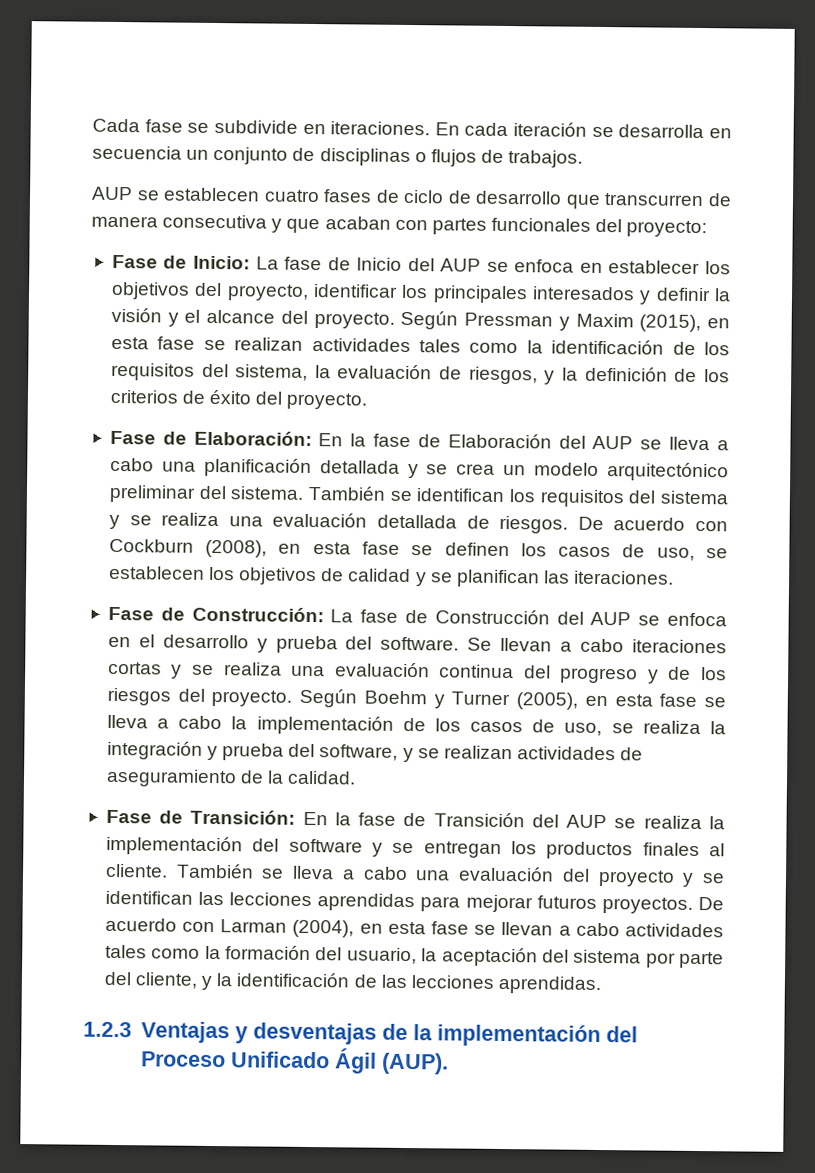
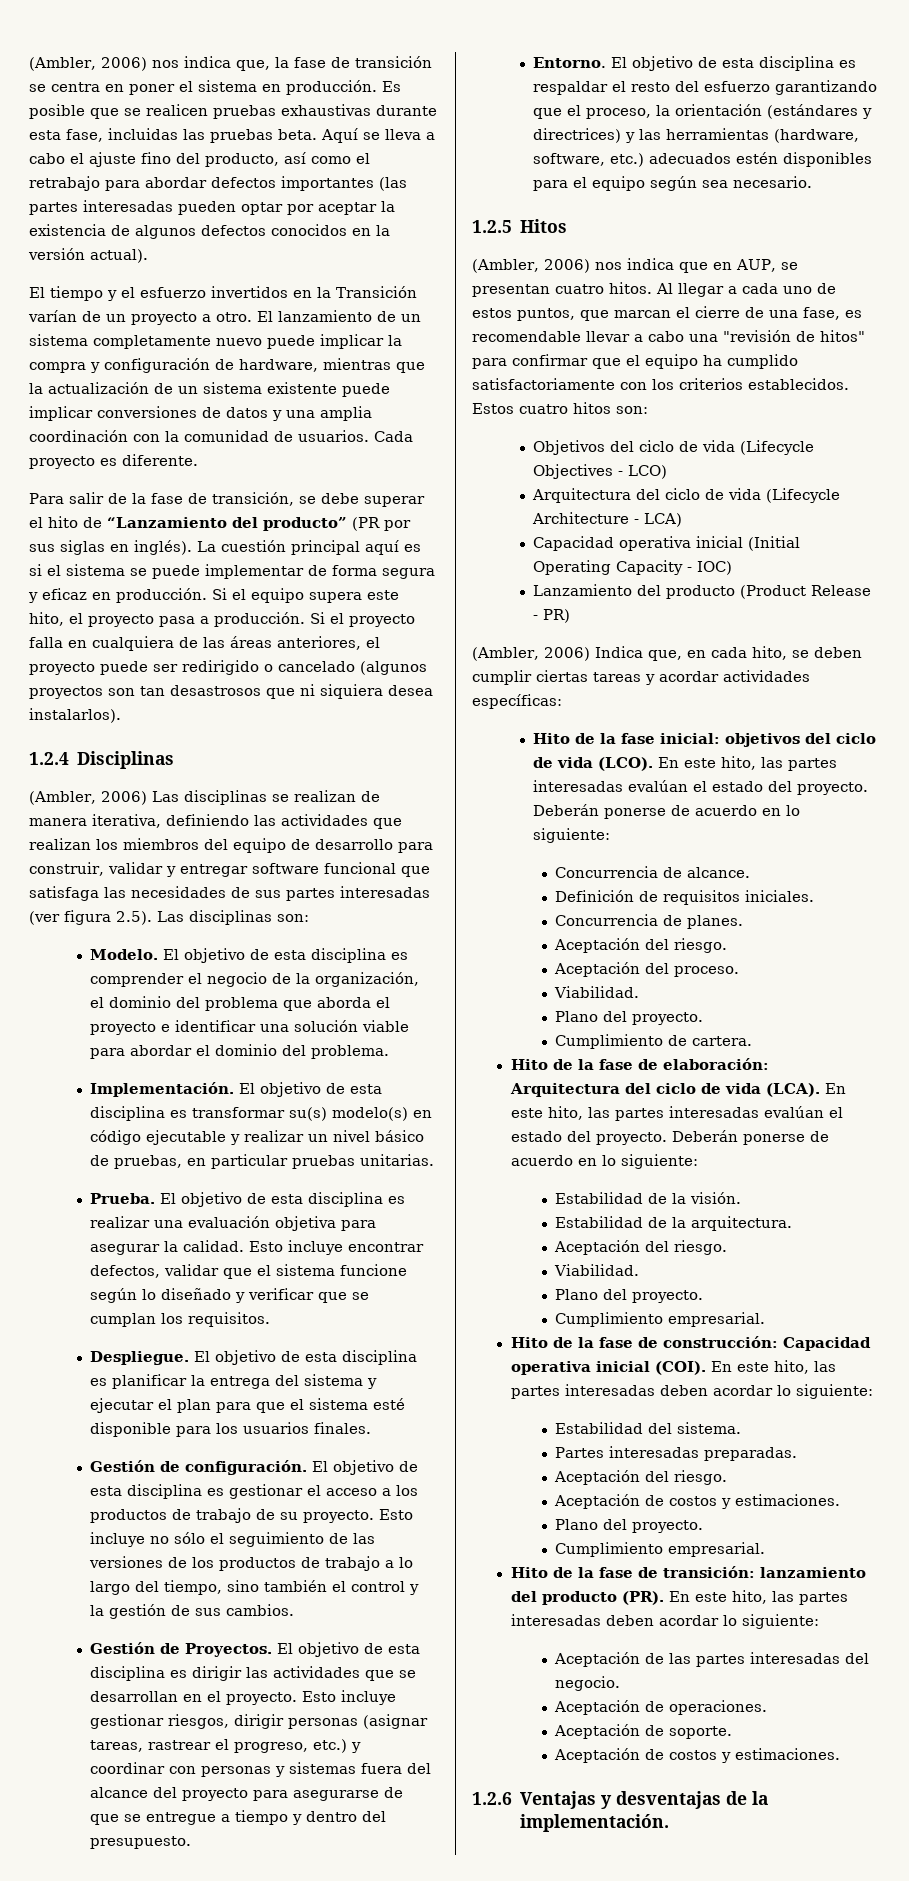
- Cada fase se subdivide en iteraciones. En cada iteración se desarrolla en secuencia un conjunto de disciplinas o flujos de trabajos.
- AUP se establecen cuatro fases de ciclo de desarrollo que transcurren de manera consecutiva y que acaban con partes funcionales del proyecto:
- Fase de Inicio: La fase de Inicio del AUP se enfoca en establecer los objetivos del proyecto, identificar los principales interesados y definir la visión y el alcance del proyecto. Según Pressman y Maxim (2015), en esta fase se realizan actividades tales como la identificación de los requisitos del sistema, la evaluación de riesgos, y la definición de los criterios de éxito del proyecto.
- Fase de Elaboración: En la fase de Elaboración del AUP se lleva a cabo una planificación detallada y se crea un modelo arquitectónico preliminar del sistema. También se identifican los requisitos del sistema y se realiza una evaluación detallada de riesgos. De acuerdo con Cockburn (2008), en esta fase se definen los casos de uso, se establecen los objetivos de calidad y se planifican las iteraciones.
- Fase de Construcción: La fase de Construcción del AUP se enfoca en el desarrollo y prueba del software. Se llevan a cabo iteraciones cortas y se realiza una evaluación continua del progreso y de los riesgos del proyecto. Según Boehm y Turner (2005), en esta fase se lleva a cabo la implementación de los casos de uso, se realiza la integración y prueba del software, y se realizan actividades de aseguramiento de la calidad.
- Fase de Transición: En la fase de Transición del AUP se realiza la implementación del software y se entregan los productos finales al cliente. También se lleva a cabo una evaluación del proyecto y se identifican las lecciones aprendidas para mejorar futuros proyectos. De acuerdo con Larman (2004), en esta fase se llevan a cabo actividades tales como la formación del usuario, la aceptación del sistema por parte del cliente, y la identificación de las lecciones aprendidas.
- 1.2.3 Ventajas y desventajas de la implementación del Proceso Unificado Ágil (AUP).
+ (Ambler, 2006) nos indica que, la fase de transición se centra en poner el sistema en producción. Es posible que se realicen pruebas exhaustivas durante esta fase, incluidas las pruebas beta. Aquí se lleva a cabo el ajuste fino del producto, así como el retrabajo para abordar defectos importantes (las partes interesadas pueden optar por aceptar la existencia de algunos defectos conocidos en la versión actual).
+ El tiempo y el esfuerzo invertidos en la Transición varían de un proyecto a otro. El lanzamiento de un sistema completamente nuevo puede implicar la compra y configuración de hardware, mientras que la actualización de un sistema existente puede implicar conversiones de datos y una amplia coordinación con la comunidad de usuarios. Cada proyecto es diferente.
+ Para salir de la fase de transición, se debe superar el hito de “Lanzamiento del producto” (PR por sus siglas en inglés). La cuestión principal aquí es si el sistema se puede implementar de forma segura y eficaz en producción. Si el equipo supera este hito, el proyecto pasa a producción. Si el proyecto falla en cualquiera de las áreas anteriores, el proyecto puede ser redirigido o cancelado (algunos proyectos son tan desastrosos que ni siquiera desea instalarlos).
+ 1.2.4 Disciplinas
+ (Ambler, 2006) Las disciplinas se realizan de manera iterativa, definiendo las actividades que realizan los miembros del equipo de desarrollo para construir, validar y entregar software funcional que satisfaga las necesidades de sus partes interesadas (ver figura 2.5). Las disciplinas son:
+ Modelo. El objetivo de esta disciplina es comprender el negocio de la organización, el dominio del problema que aborda el proyecto e identificar una solución viable para abordar el dominio del problema.
+ Implementación. El objetivo de esta disciplina es transformar su(s) modelo(s) en código ejecutable y realizar un nivel básico de pruebas, en particular pruebas unitarias.
+ Prueba. El objetivo de esta disciplina es realizar una evaluación objetiva para asegurar la calidad. Esto incluye encontrar defectos, validar que el sistema funcione según lo diseñado y verificar que se cumplan los requisitos.
+ Despliegue. El objetivo de esta disciplina es planificar la entrega del sistema y ejecutar el plan para que el sistema esté disponible para los usuarios finales.
+ Gestión de configuración. El objetivo de esta disciplina es gestionar el acceso a los productos de trabajo de su proyecto. Esto incluye no sólo el seguimiento de las versiones de los productos de trabajo a lo largo del tiempo, sino también el control y la gestión de sus cambios.
+ Gestión de Proyectos. El objetivo de esta disciplina es dirigir las actividades que se desarrollan en el proyecto. Esto incluye gestionar riesgos, dirigir personas (asignar tareas, rastrear el progreso, etc.) y coordinar con personas y sistemas fuera del alcance del proyecto para asegurarse de que se entregue a tiempo y dentro del presupuesto.
+ Entorno. El objetivo de esta disciplina es respaldar el resto del esfuerzo garantizando que el proceso, la orientación (estándares y directrices) y las herramientas (hardware, software, etc.) adecuados estén disponibles para el equipo según sea necesario.
+ 1.2.5 Hitos
+ (Ambler, 2006) nos indica que en AUP, se presentan cuatro hitos. Al llegar a cada uno de estos puntos, que marcan el cierre de una fase, es recomendable llevar a cabo una "revisión de hitos" para confirmar que el equipo ha cumplido satisfactoriamente con los criterios establecidos. Estos cuatro hitos son:
+ Objetivos del ciclo de vida (Lifecycle Objectives - LCO)
+ Arquitectura del ciclo de vida (Lifecycle Architecture - LCA)
+ Capacidad operativa inicial (Initial Operating Capacity - IOC)
+ Lanzamiento del producto (Product Release - PR)
+ (Ambler, 2006) Indica que, en cada hito, se deben cumplir ciertas tareas y acordar actividades específicas:
+ Hito de la fase inicial: objetivos del ciclo de vida (LCO). En este hito, las partes interesadas evalúan el estado del proyecto. Deberán ponerse de acuerdo en lo siguiente:
+ Concurrencia de alcance.
+ Definición de requisitos iniciales.
+ Concurrencia de planes.
+ Aceptación del riesgo.
+ Aceptación del proceso.
+ Viabilidad.
+ Plano del proyecto.
+ Cumplimiento de cartera.
+ Hito de la fase de elaboración: Arquitectura del ciclo de vida (LCA). En este hito, las partes interesadas evalúan el estado del proyecto. Deberán ponerse de acuerdo en lo siguiente:
+ Estabilidad de la visión.
+ Estabilidad de la arquitectura.
+ Aceptación del riesgo.
+ Viabilidad.
+ Plano del proyecto.
+ Cumplimiento empresarial.
+ Hito de la fase de construcción: Capacidad operativa inicial (COI). En este hito, las partes interesadas deben acordar lo siguiente:
+ Estabilidad del sistema.
+ Partes interesadas preparadas.
+ Aceptación del riesgo.
+ Aceptación de costos y estimaciones.
+ Plano del proyecto.
+ Cumplimiento empresarial.
+ Hito de la fase de transición: lanzamiento del producto (PR). En este hito, las partes interesadas deben acordar lo siguiente:
+ Aceptación de las partes interesadas del negocio.
+ Aceptación de operaciones.
+ Aceptación de soporte.
+ Aceptación de costos y estimaciones.
+ 1.2.6 Ventajas y desventajas de la implementación.

